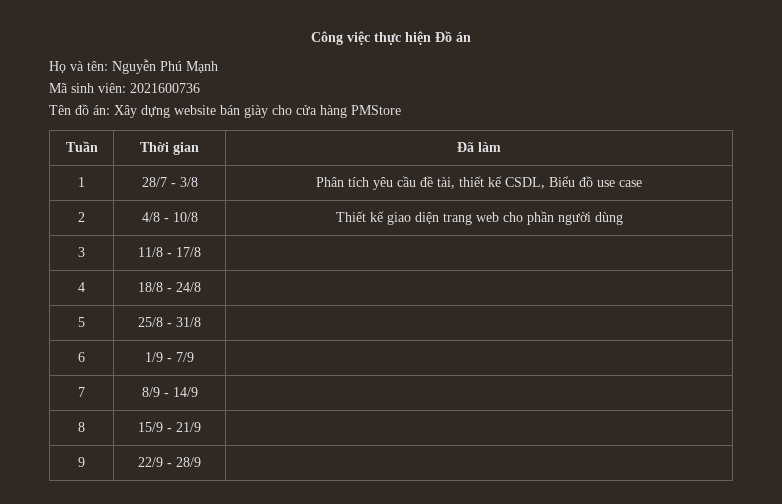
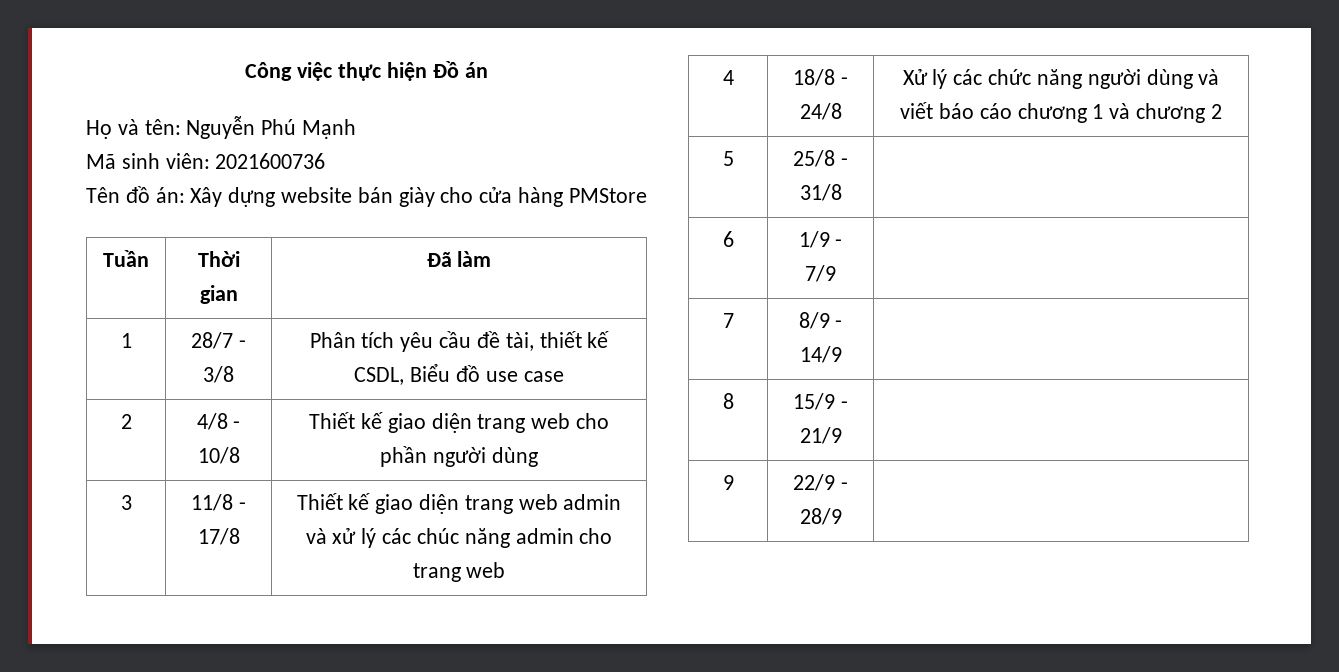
- 3 | 11/8 - 17/8 |
- 4 | 18/8 - 24/8 |
+ 3 | 11/8 - 17/8 | Thiết kế giao diện trang web admin và xử lý các chúc năng admin cho trang web
+ 4 | 18/8 - 24/8 | Xử lý các chức năng người dùng và viết báo cáo chương 1 và chương 2

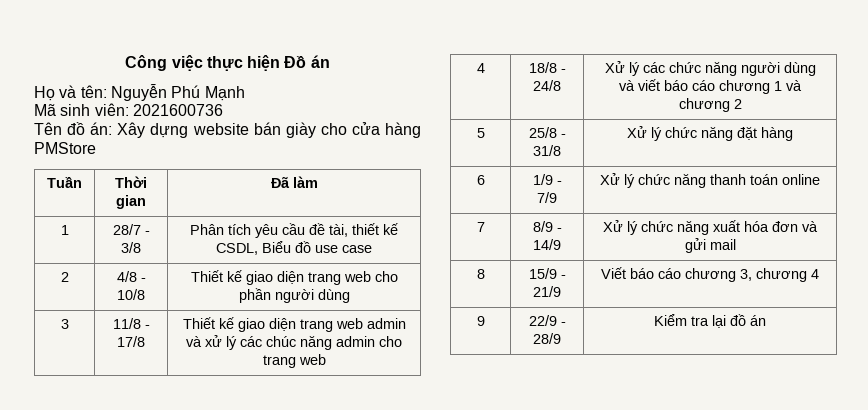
- 5 | 25/8 - 31/8 |
- 6 | 1/9 - 7/9 |
- 7 | 8/9 - 14/9 |
- 8 | 15/9 - 21/9 |
+ 5 | 25/8 - 31/8 | Xử lý chức năng đặt hàng
+ 6 | 1/9 - 7/9 | Xử lý chức năng thanh toán online
+ 7 | 8/9 - 14/9 | Xử lý chức năng xuất hóa đơn và gửi mail
+ 8 | 15/9 - 21/9 | Viết báo cáo chương 3, chương 4
- 9 | 22/9 - 28/9 |
+ 9 | 22/9 - 28/9 | Kiểm tra lại đồ án

